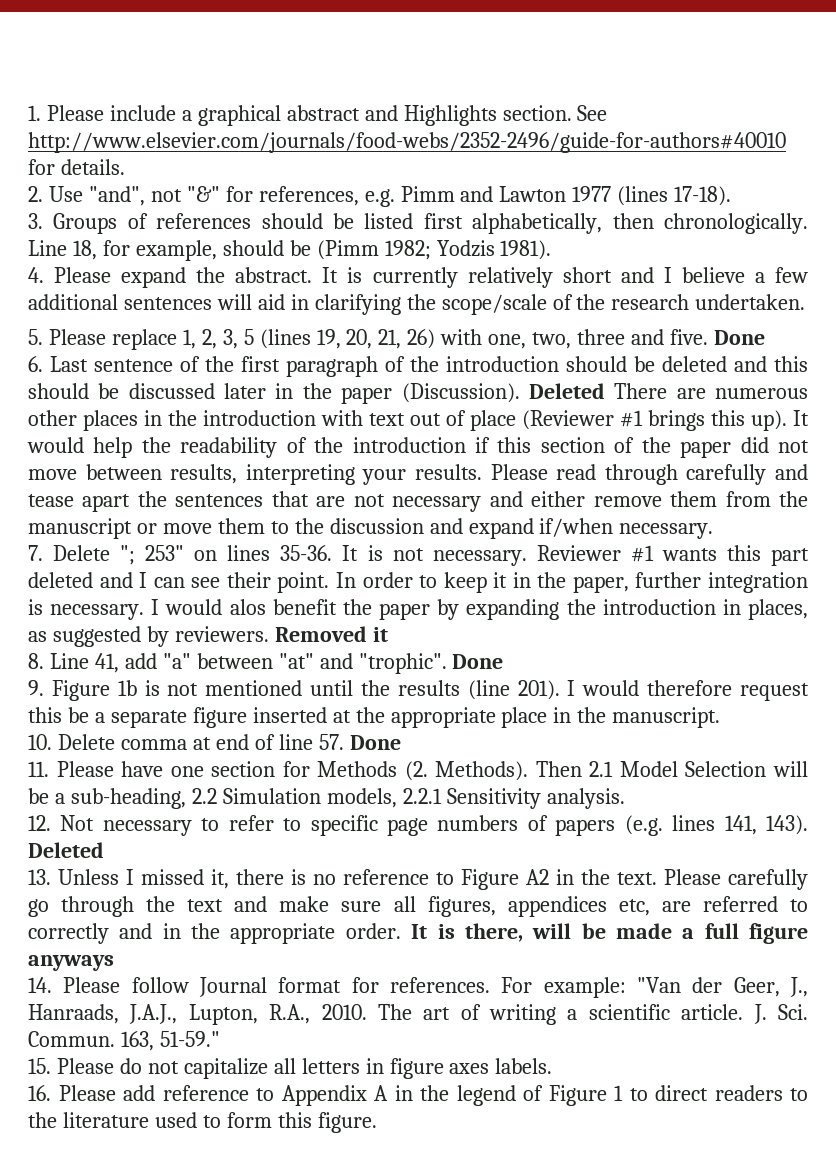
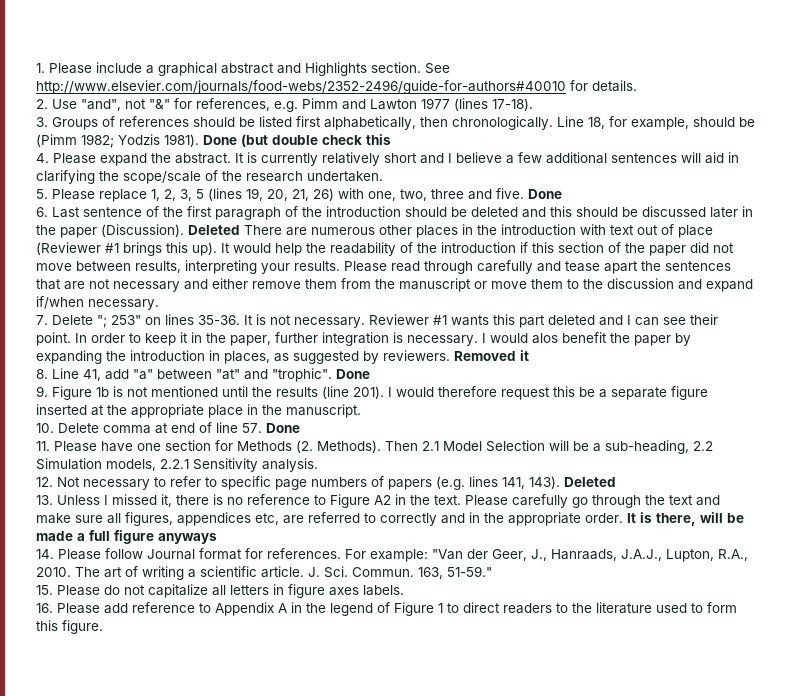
+ Done (but double check this

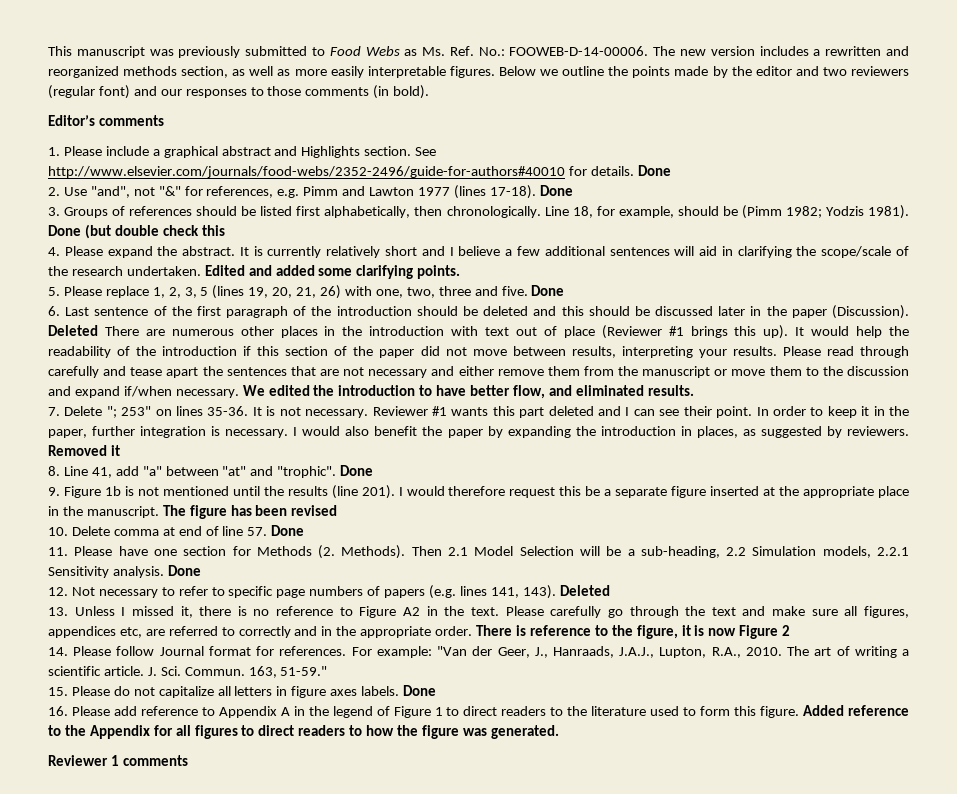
+ This manuscript was previously submitted to Food Webs as Ms. Ref. No.: FOOWEB-D-14-00006. The new version includes a rewritten and reorganized methods section, as well as more easily interpretable figures. Below we outline the points made by the editor and two reviewers (regular font) and our responses to those comments (in bold).
+ Editor’s comments
- See http://www.elsevier.com/journals/food-webs/2352-2496/guide-for-authors#40010 for details.
+ See http://www.elsevier.com/journals/food-webs/2352-2496/guide-for-authors#40010 for details. Done
- 2. Use "and", not "&" for references, e.g. Pimm and Lawton 1977 (lines 17-18).
+ 2. Use "and", not "&" for references, e.g. Pimm and Lawton 1977 (lines 17-18). Done
+ Edited and added some clarifying points.
+ We edited the introduction to have better flow, and eliminated results.
- I would alos benefit the paper by expanding the introduction in places, as suggested by reviewers.
+ I would also benefit the paper by expanding the introduction in places, as suggested by reviewers.
+ The figure has been revised
- Then 2.1 Model Selection will be a sub-heading, 2.2 Simulation models, 2.2.1 Sensitivity analysis.
+ Then 2.1 Model Selection will be a sub-heading, 2.2 Simulation models, 2.2.1 Sensitivity analysis. Done
- It is there, will be made a full figure anyways
+ There is reference to the figure, it is now Figure 2
- 15. Please do not capitalize all letters in figure axes labels.
+ 15. Please do not capitalize all letters in figure axes labels. Done
+ Added reference to the Appendix for all figures to direct readers to how the figure was generated.
+ Reviewer 1 comments

